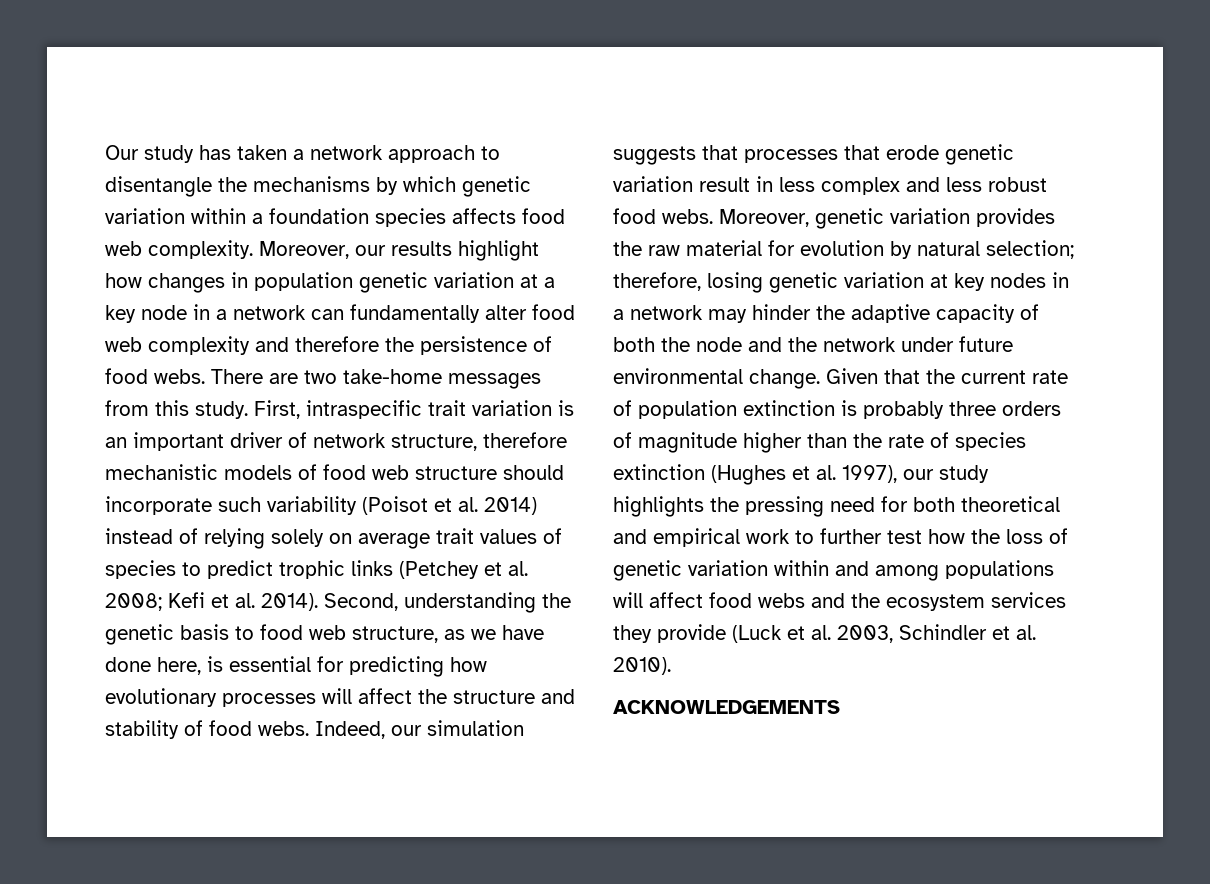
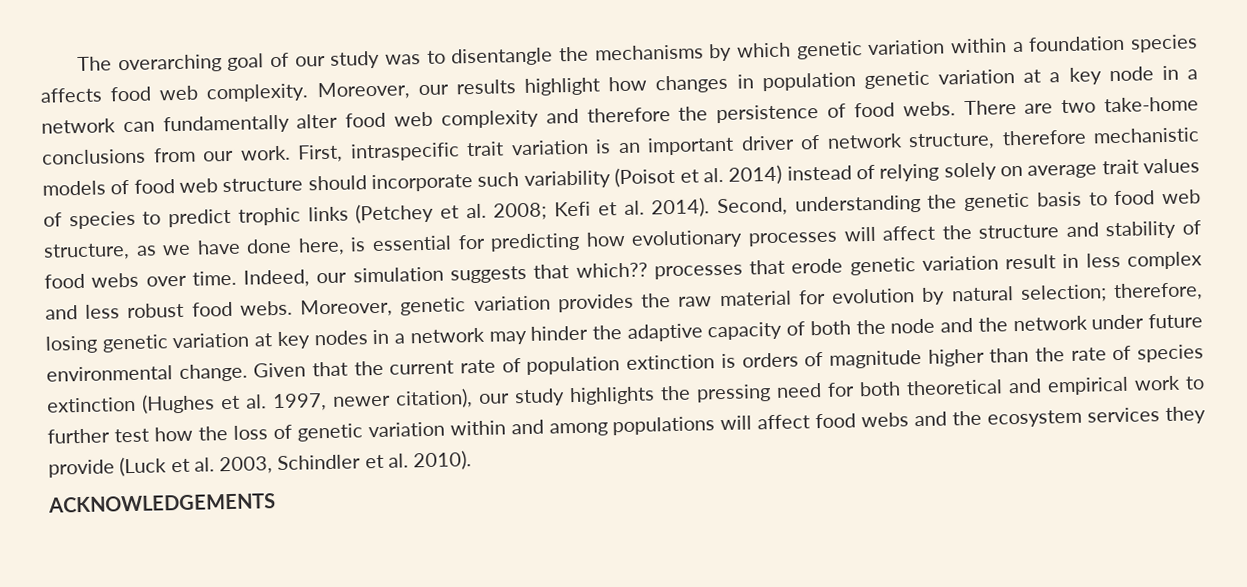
- Our study has taken a network approach to disentangle the mechanisms by which genetic variation within a foundation species affects food web complexity.
+ The overarching goal of our study was to disentangle the mechanisms by which genetic variation within a foundation species affects food web complexity.
- There are two take-home messages from this study.
+ There are two take-home conclusions from our work.
- Second, understanding the genetic basis to food web structure, as we have done here, is essential for predicting how evolutionary processes will affect the structure and stability of food webs.
+ Second, understanding the genetic basis to food web structure, as we have done here, is essential for predicting how evolutionary processes will affect the structure and stability of food webs over time.
- Indeed, our simulation suggests that processes that erode genetic variation result in less complex and less robust food webs.
+ Indeed, our simulation suggests that which?? processes that erode genetic variation result in less complex and less robust food webs.
- Given that the current rate of population extinction is probably three orders of magnitude higher than the rate of species extinction (Hughes et al. 1997), our study highlights the pressing need for both theoretical and empirical work to further test how the loss of genetic variation within and among populations will affect food webs and the ecosystem services they provide (Luck et al. 2003, Schindler et al. 2010).
+ Given that the current rate of population extinction is orders of magnitude higher than the rate of species extinction (Hughes et al. 1997, newer citation), our study highlights the pressing need for both theoretical and empirical work to further test how the loss of genetic variation within and among populations will affect food webs and the ecosystem services they provide (Luck et al. 2003, Schindler et al. 2010).

